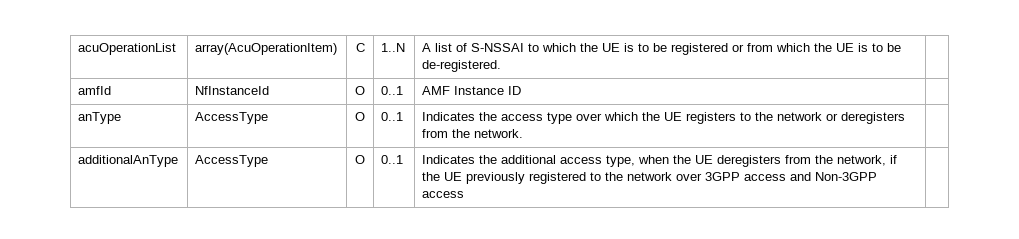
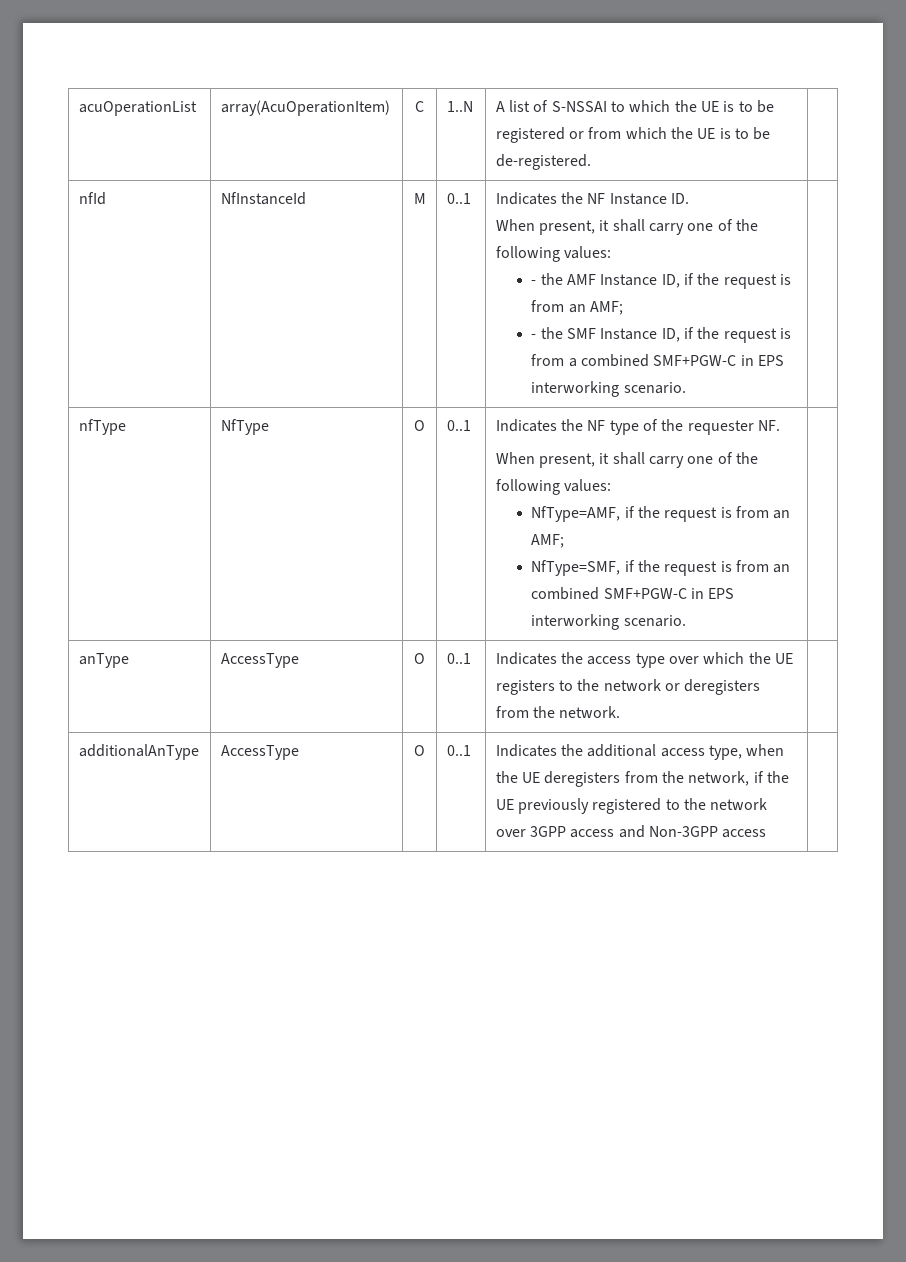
- amfId
+ nfId
- O | 0..1 | AMF Instance ID
+ M | 0..1 | Indicates the NF Instance ID.
+ When present, it shall carry one of the following values:
+ - the AMF Instance ID, if the request is from an AMF;
+ - the SMF Instance ID, if the request is from a combined SMF+PGW-C in EPS interworking scenario. |
+ nfType | NfType | O | 0..1 | Indicates the NF type of the requester NF.
+ When present, it shall carry one of the following values:
+ NfType=AMF, if the request is from an AMF;
+ NfType=SMF, if the request is from an combined SMF+PGW-C in EPS interworking scenario.

